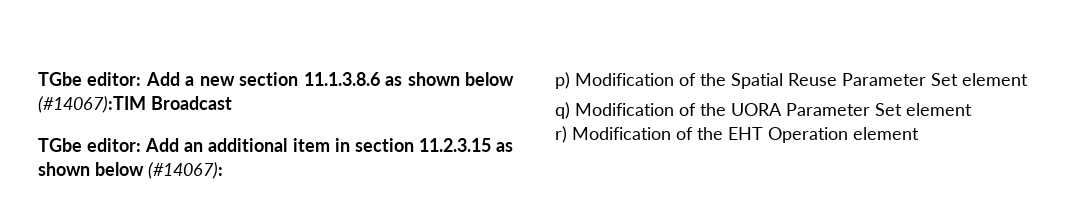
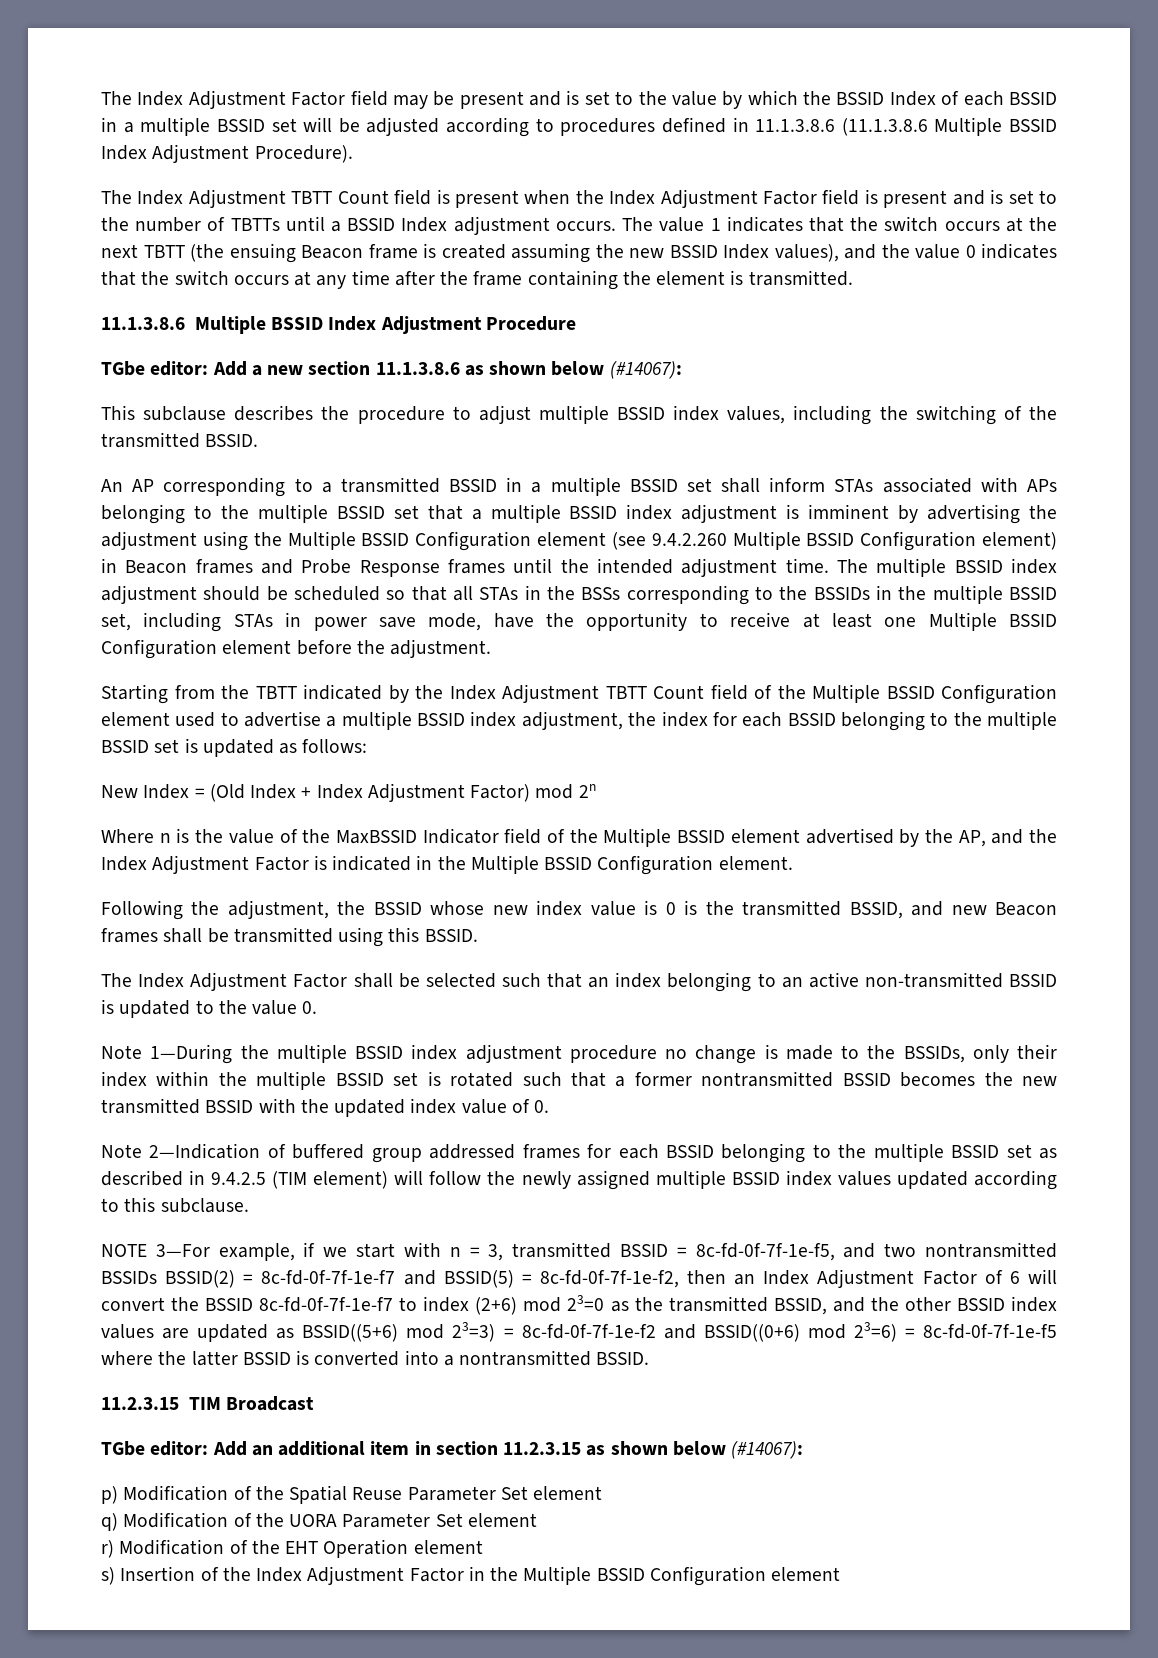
+ The Index Adjustment Factor field may be present and is set to the value by which the BSSID Index of each BSSID in a multiple BSSID set will be adjusted according to procedures defined in 11.1.3.8.6 (11.1.3.8.6 Multiple BSSID Index Adjustment Procedure).
+ The Index Adjustment TBTT Count field is present when the Index Adjustment Factor field is present and is set to the number of TBTTs until a BSSID Index adjustment occurs. The value 1 indicates that the switch occurs at the next TBTT (the ensuing Beacon frame is created assuming the new BSSID Index values), and the value 0 indicates that the switch occurs at any time after the frame containing the element is transmitted.
+ 11.1.3.8.6 Multiple BSSID Index Adjustment Procedure
- TGbe editor: Add a new section 11.1.3.8.6 as shown below (#14067):TIM Broadcast
+ TGbe editor: Add a new section 11.1.3.8.6 as shown below (#14067):
+ This subclause describes the procedure to adjust multiple BSSID index values, including the switching of the transmitted BSSID.
+ An AP corresponding to a transmitted BSSID in a multiple BSSID set shall inform STAs associated with APs belonging to the multiple BSSID set that a multiple BSSID index adjustment is imminent by advertising the adjustment using the Multiple BSSID Configuration element (see 9.4.2.260 Multiple BSSID Configuration element) in Beacon frames and Probe Response frames until the intended adjustment time. The multiple BSSID index adjustment should be scheduled so that all STAs in the BSSs corresponding to the BSSIDs in the multiple BSSID set, including STAs in power save mode, have the opportunity to receive at least one Multiple BSSID Configuration element before the adjustment.
+ Starting from the TBTT indicated by the Index Adjustment TBTT Count field of the Multiple BSSID Configuration element used to advertise a multiple BSSID index adjustment, the index for each BSSID belonging to the multiple BSSID set is updated as follows:
+ New Index = (Old Index + Index Adjustment Factor) mod 2n
+ Where n is the value of the MaxBSSID Indicator field of the Multiple BSSID element advertised by the AP, and the Index Adjustment Factor is indicated in the Multiple BSSID Configuration element.
+ Following the adjustment, the BSSID whose new index value is 0 is the transmitted BSSID, and new Beacon frames shall be transmitted using this BSSID.
+ The Index Adjustment Factor shall be selected such that an index belonging to an active non-transmitted BSSID is updated to the value 0.
+ Note 1—During the multiple BSSID index adjustment procedure no change is made to the BSSIDs, only their index within the multiple BSSID set is rotated such that a former nontransmitted BSSID becomes the new transmitted BSSID with the updated index value of 0.
+ Note 2—Indication of buffered group addressed frames for each BSSID belonging to the multiple BSSID set as described in 9.4.2.5 (TIM element) will follow the newly assigned multiple BSSID index values updated according to this subclause.
+ NOTE 3—For example, if we start with n = 3, transmitted BSSID = 8c-fd-0f-7f-1e-f5, and two nontransmitted BSSIDs BSSID(2) = 8c-fd-0f-7f-1e-f7 and BSSID(5) = 8c-fd-0f-7f-1e-f2, then an Index Adjustment Factor of 6 will convert the BSSID 8c-fd-0f-7f-1e-f7 to index (2+6) mod 23=0 as the transmitted BSSID, and the other BSSID index values are updated as BSSID((5+6) mod 23=3) = 8c-fd-0f-7f-1e-f2 and BSSID((0+6) mod 23=6) = 8c-fd-0f-7f-1e-f5 where the latter BSSID is converted into a nontransmitted BSSID.
+ 11.2.3.15 TIM Broadcast
+ s) Insertion of the Index Adjustment Factor in the Multiple BSSID Configuration element

